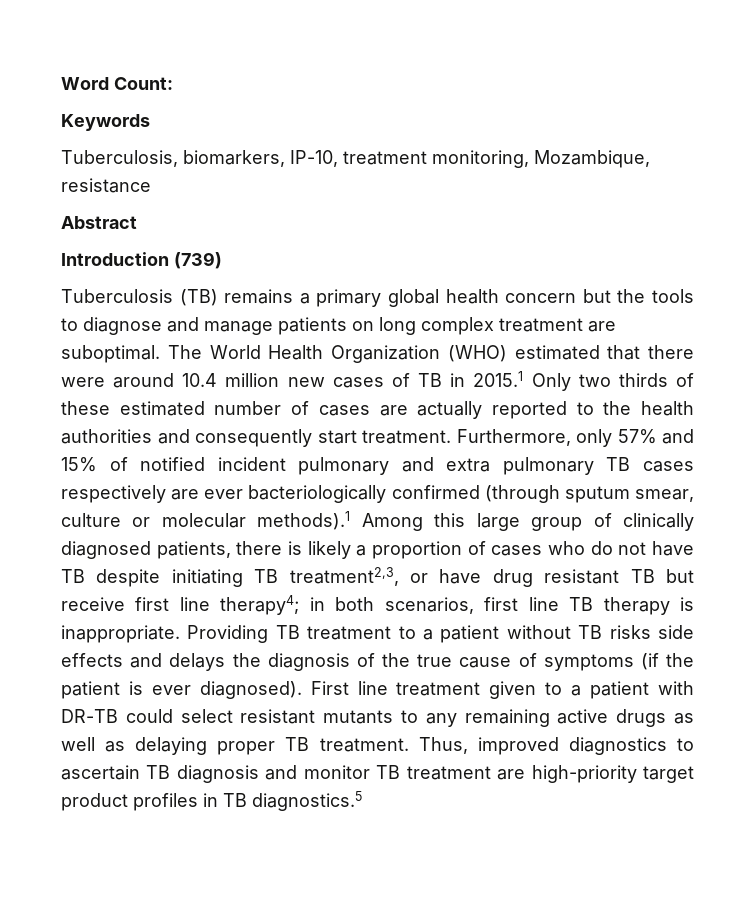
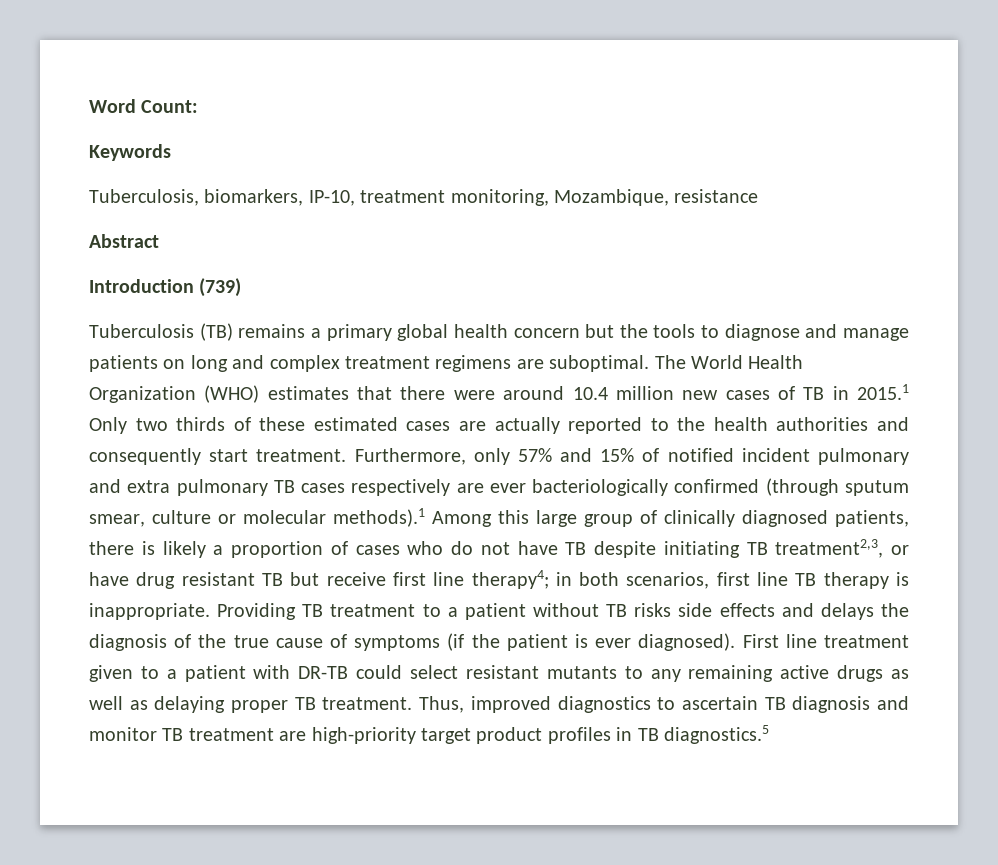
- Tuberculosis (TB) remains a primary global health concern but the tools to diagnose and manage patients on long complex treatment are suboptimal.
+ Tuberculosis (TB) remains a primary global health concern but the tools to diagnose and manage patients on long and complex treatment regimens are suboptimal.
- The World Health Organization (WHO) estimated that there were around 10.4 million new cases of TB in 2015.1 Only two thirds of these estimated number of cases are actually reported to the health authorities and consequently start treatment.
+ The World Health Organization (WHO) estimates that there were around 10.4 million new cases of TB in 2015.1 Only two thirds of these estimated cases are actually reported to the health authorities and consequently start treatment.

